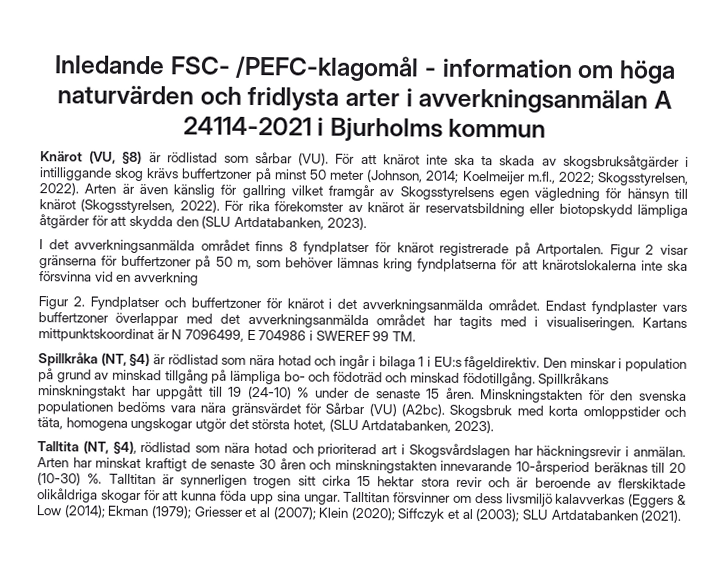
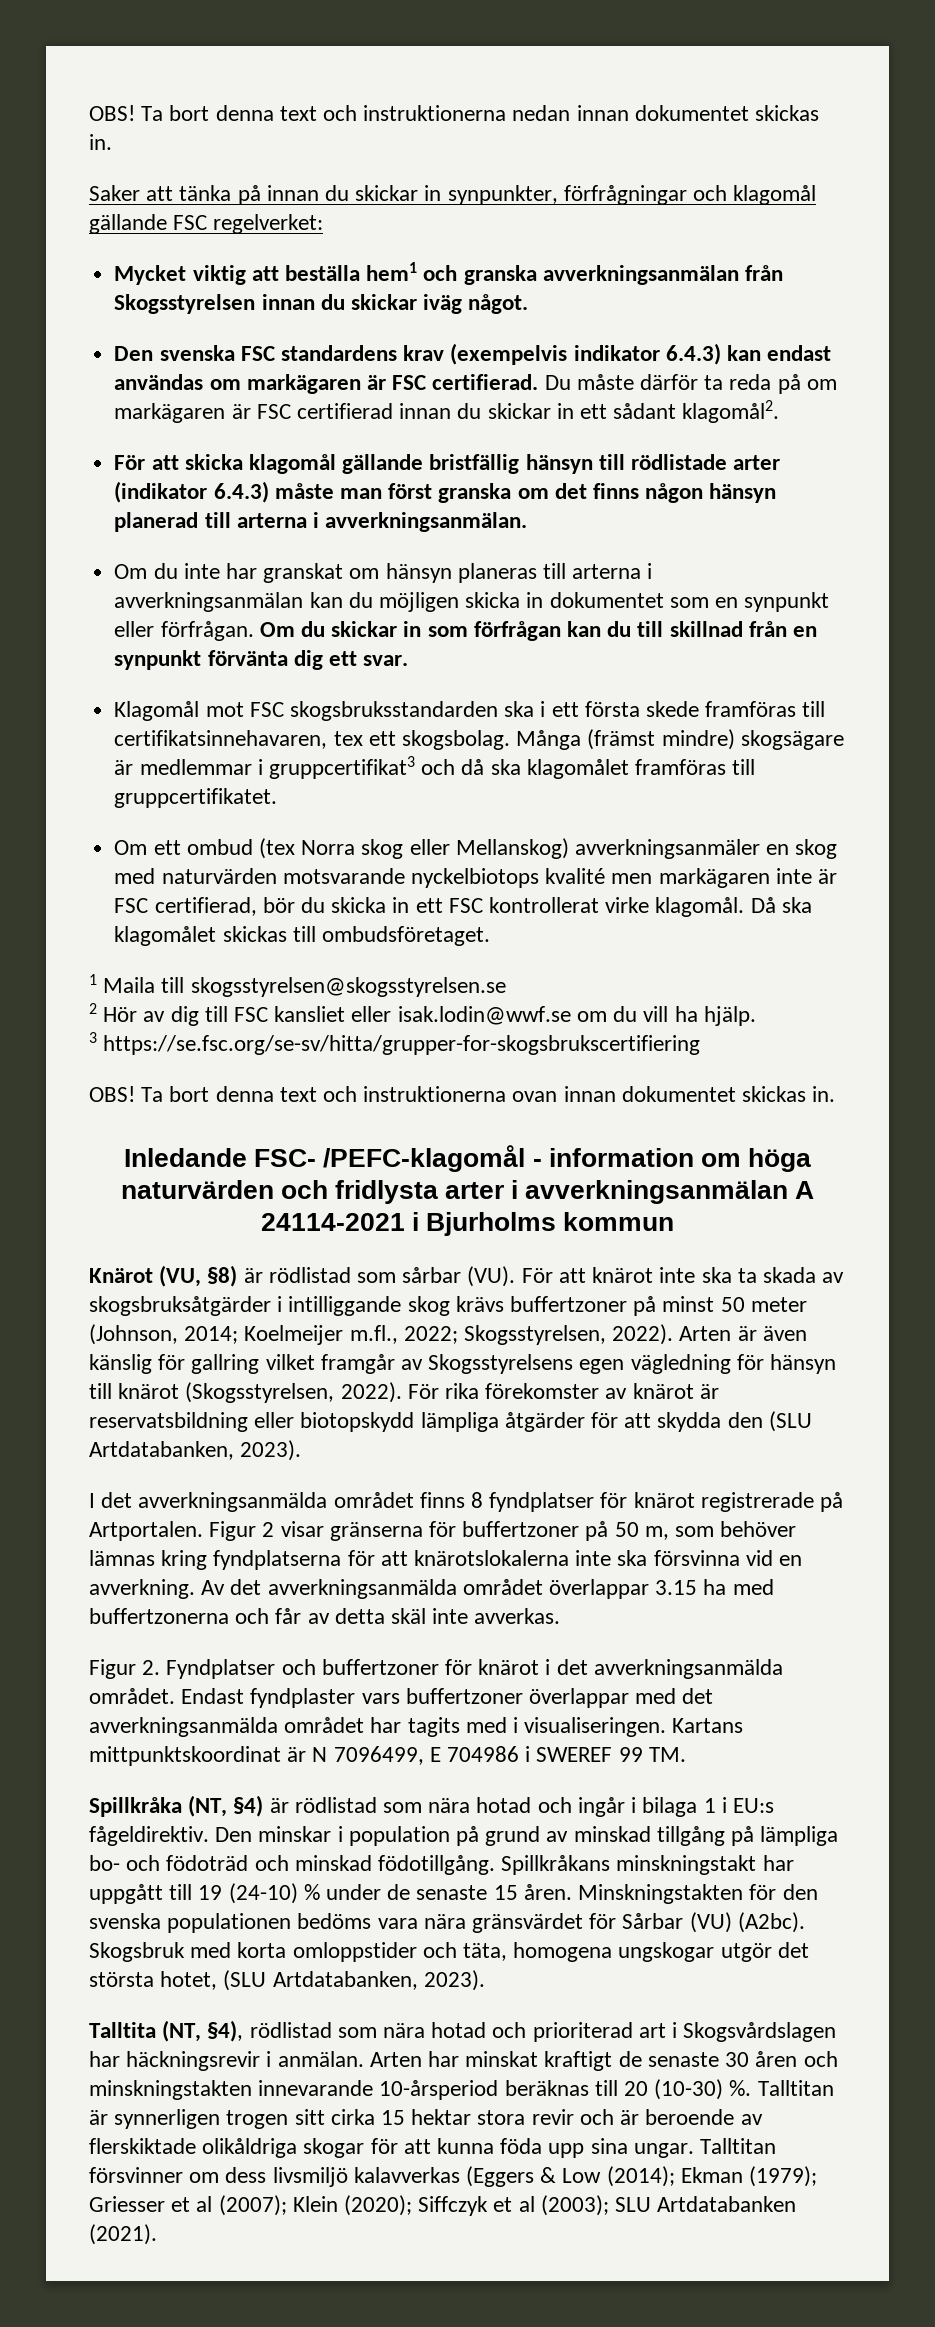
+ OBS! Ta bort denna text och instruktionerna nedan innan dokumentet skickas in.
+ Saker att tänka på innan du skickar in synpunkter, förfrågningar och klagomål gällande FSC regelverket:
+ Mycket viktig att beställa hem1 och granska avverkningsanmälan från Skogsstyrelsen innan du skickar iväg något.
+ Den svenska FSC standardens krav (exempelvis indikator 6.4.3) kan endast användas om markägaren är FSC certifierad. Du måste därför ta reda på om markägaren är FSC certifierad innan du skickar in ett sådant klagomål2.
+ För att skicka klagomål gällande bristfällig hänsyn till rödlistade arter (indikator 6.4.3) måste man först granska om det finns någon hänsyn planerad till arterna i avverkningsanmälan.
+ Om du inte har granskat om hänsyn planeras till arterna i avverkningsanmälan kan du möjligen skicka in dokumentet som en synpunkt eller förfrågan. Om du skickar in som förfrågan kan du till skillnad från en synpunkt förvänta dig ett svar.
+ Klagomål mot FSC skogsbruksstandarden ska i ett första skede framföras till certifikatsinnehavaren, tex ett skogsbolag. Många (främst mindre) skogsägare är medlemmar i gruppcertifikat3 och då ska klagomålet framföras till gruppcertifikatet.
+ Om ett ombud (tex Norra skog eller Mellanskog) avverkningsanmäler en skog med naturvärden motsvarande nyckelbiotops kvalité men markägaren inte är FSC certifierad, bör du skicka in ett FSC kontrollerat virke klagomål. Då ska klagomålet skickas till ombudsföretaget.
+ 1 Maila till skogsstyrelsen@skogsstyrelsen.se
+ 2 Hör av dig till FSC kansliet eller isak.lodin@wwf.se om du vill ha hjälp.
+ 3 https://se.fsc.org/se-sv/hitta/grupper-for-skogsbrukscertifiering
+ OBS! Ta bort denna text och instruktionerna ovan innan dokumentet skickas in.
- Figur 2 visar gränserna för buffertzoner på 50 m, som behöver lämnas kring fyndplatserna för att knärotslokalerna inte ska försvinna vid en avverkning
+ Figur 2 visar gränserna för buffertzoner på 50 m, som behöver lämnas kring fyndplatserna för att knärotslokalerna inte ska försvinna vid en avverkning. Av det avverkningsanmälda området överlappar 3.15 ha med buffertzonerna och får av detta skäl inte avverkas.

